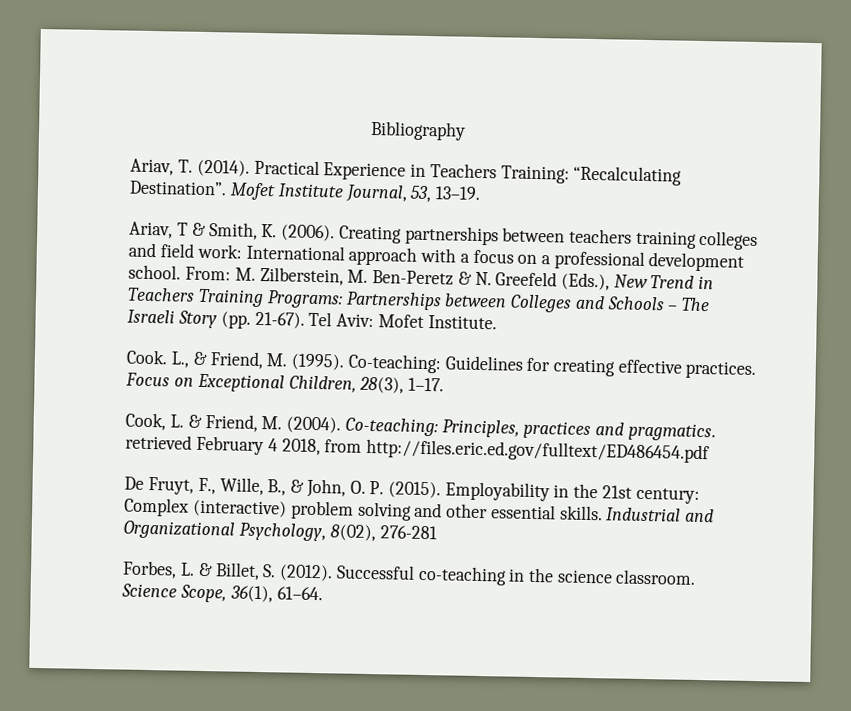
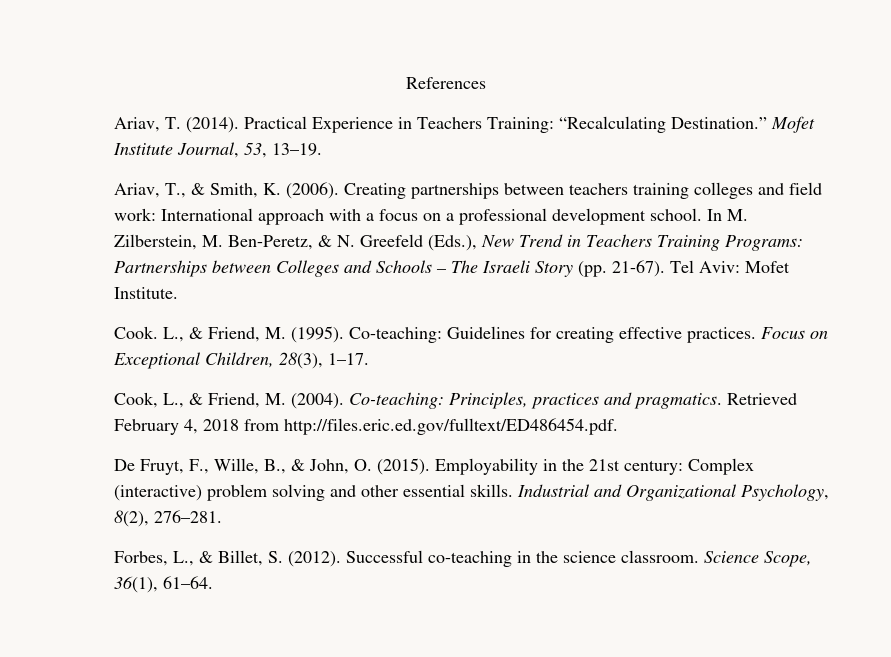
- Bibliography
+ References
- Practical Experience in Teachers Training: “Recalculating Destination”.
+ Practical Experience in Teachers Training: “Recalculating Destination.”
- Ariav, T & Smith, K. (2006).
+ Ariav, T., & Smith, K. (2006).
- From: M. Zilberstein, M. Ben-Peretz & N. Greefeld (Eds.), New Trend in Teachers Training Programs: Partnerships between Colleges and Schools – The Israeli Story (pp. 21-67).
+ In M. Zilberstein, M. Ben-Peretz, & N. Greefeld (Eds.), New Trend in Teachers Training Programs: Partnerships between Colleges and Schools – The Israeli Story (pp. 21-67).
- Cook, L. & Friend, M. (2004).
+ Cook, L., & Friend, M. (2004).
- Co-teaching: Principles, practices and pragmatics. retrieved February 4 2018, from http://files.eric.ed.gov/fulltext/ED486454.pdf
+ Co-teaching: Principles, practices and pragmatics. Retrieved February 4, 2018 from http://files.eric.ed.gov/fulltext/ED486454.pdf.
- De Fruyt, F., Wille, B., & John, O. P. (2015).
+ De Fruyt, F., Wille, B., & John, O. (2015).
- Industrial and Organizational Psychology, 8(02), 276-281
+ Industrial and Organizational Psychology, 8(2), 276–281.
- Forbes, L. & Billet, S. (2012).
+ Forbes, L., & Billet, S. (2012).

